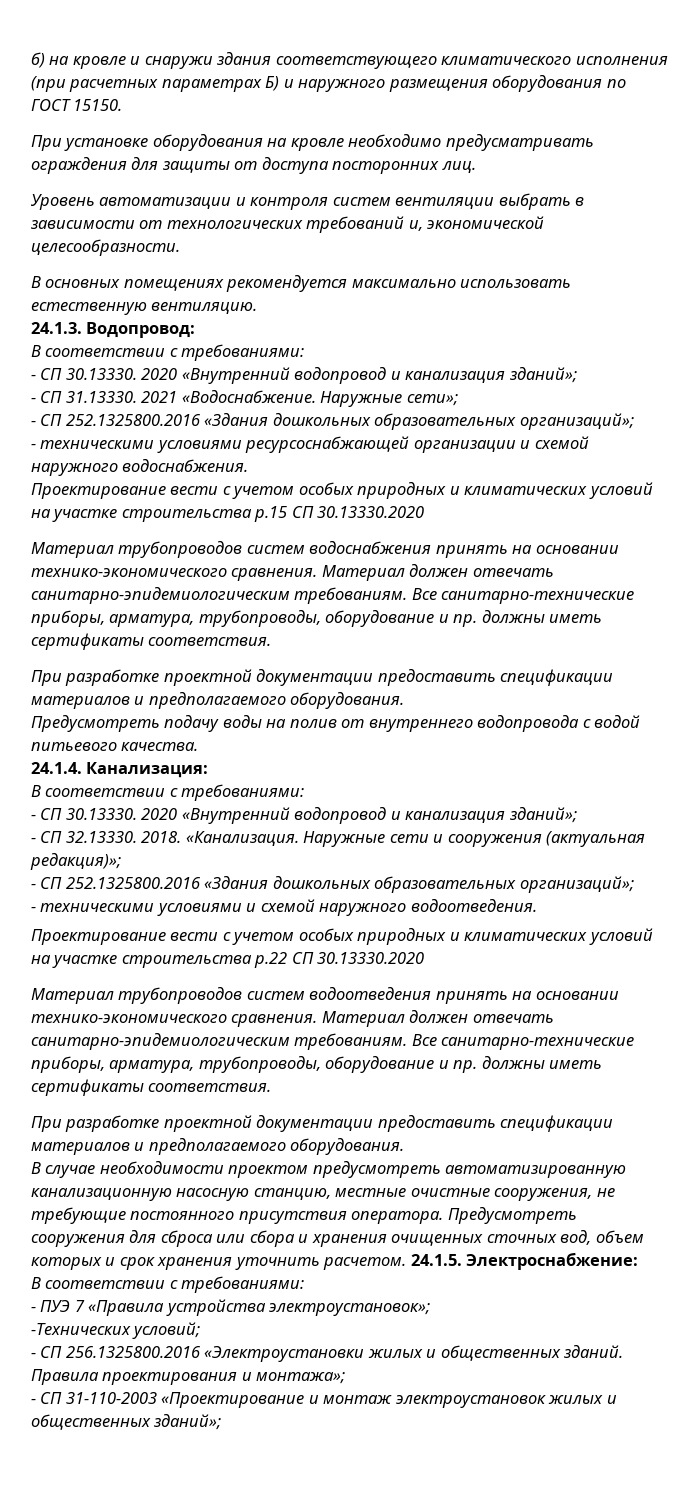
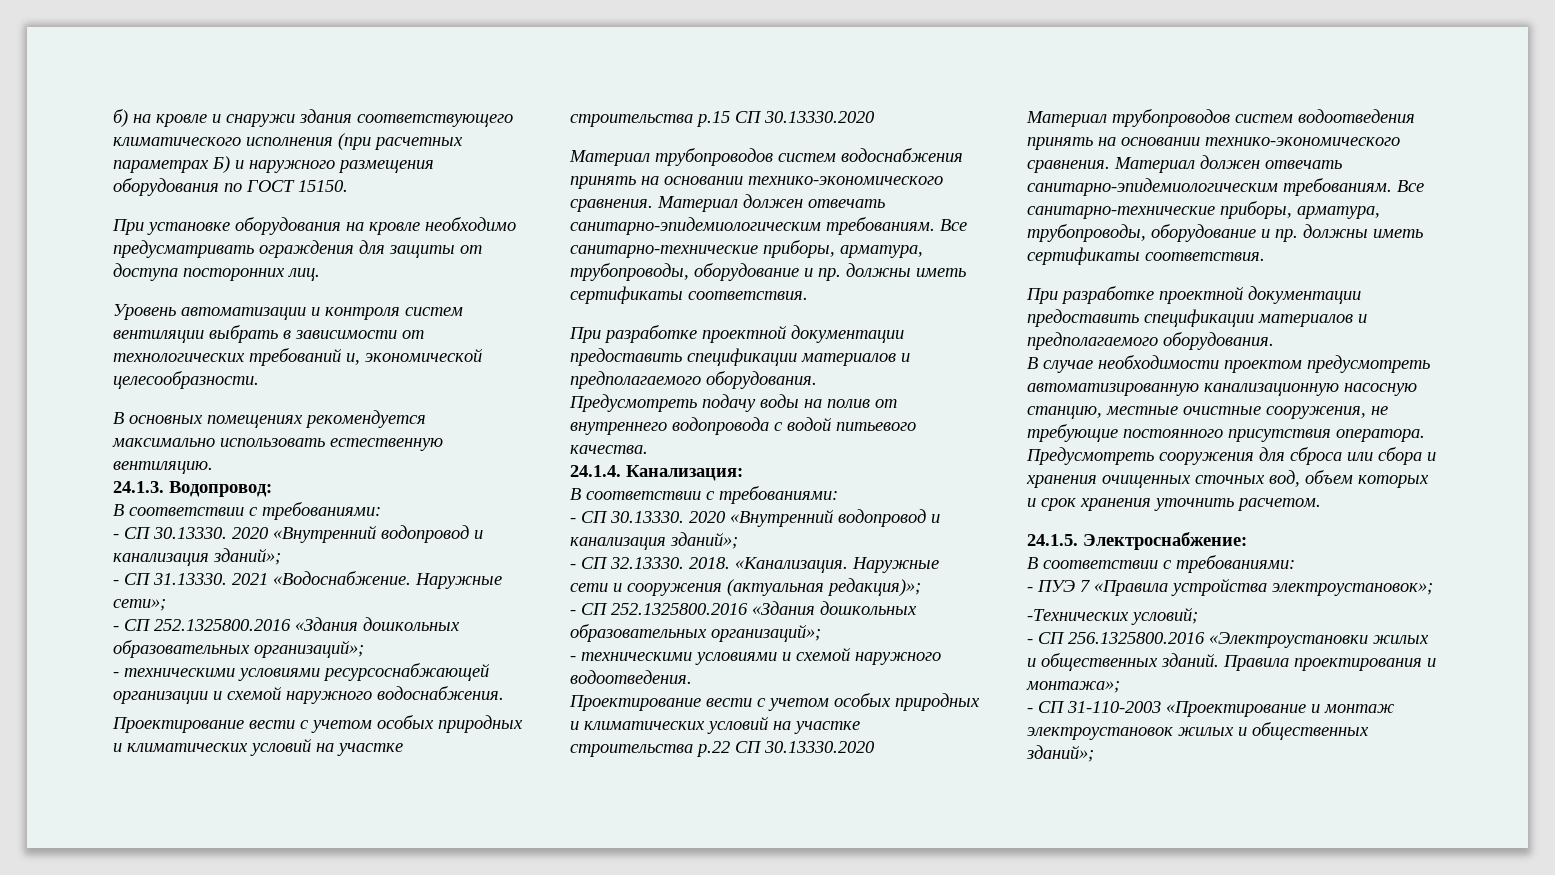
- Предусмотреть сооружения для сброса или сбора и хранения очищенных сточных вод, объем которых и срок хранения уточнить расчетом. 24.1.5. Электроснабжение:
+ Предусмотреть сооружения для сброса или сбора и хранения очищенных сточных вод, объем которых и срок хранения уточнить расчетом.
+ 24.1.5. Электроснабжение:

